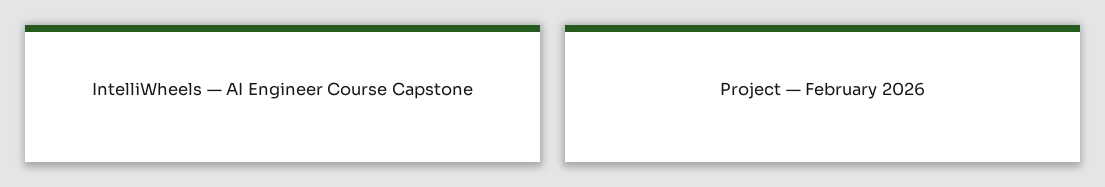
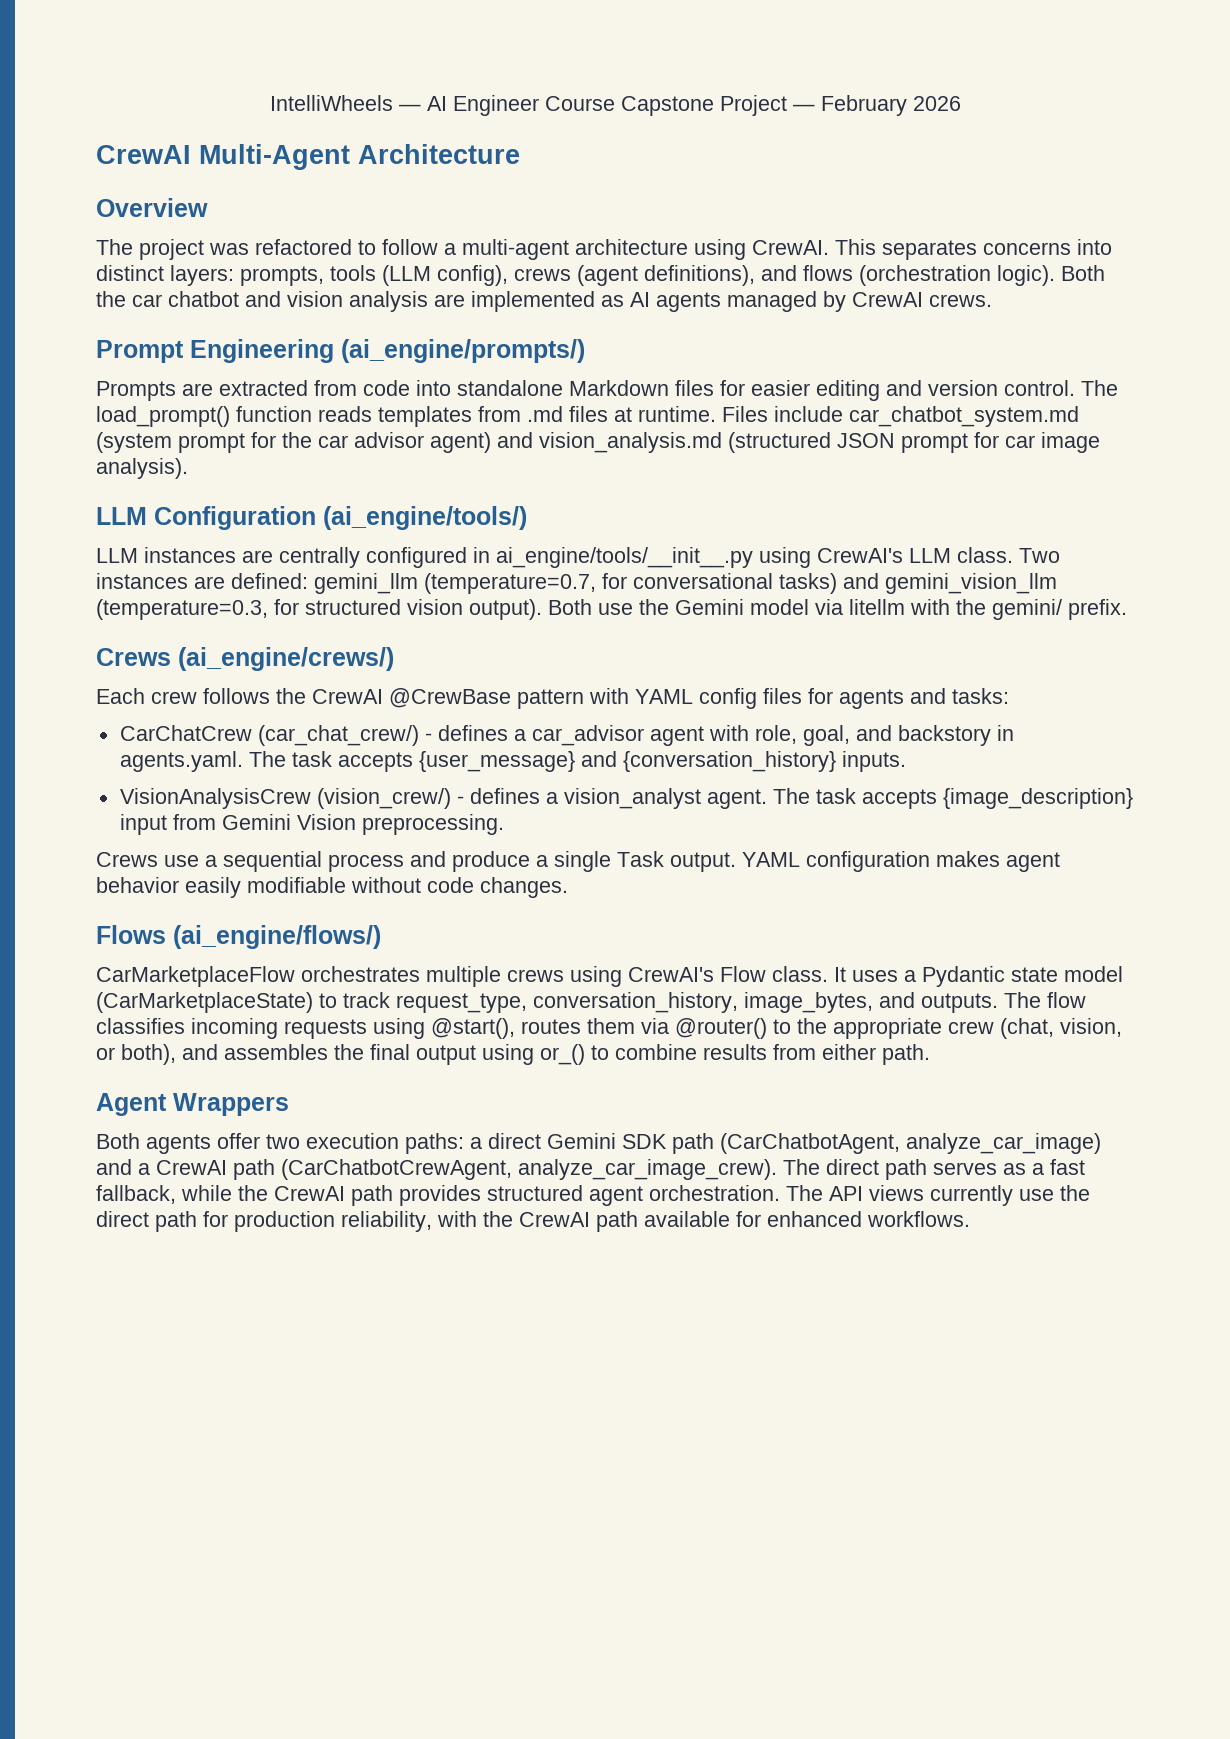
+ CrewAI Multi-Agent Architecture
+ Overview
+ The project was refactored to follow a multi-agent architecture using CrewAI. This separates concerns into distinct layers: prompts, tools (LLM config), crews (agent definitions), and flows (orchestration logic). Both the car chatbot and vision analysis are implemented as AI agents managed by CrewAI crews.
+ Prompt Engineering (ai_engine/prompts/)
+ Prompts are extracted from code into standalone Markdown files for easier editing and version control. The load_prompt() function reads templates from .md files at runtime. Files include car_chatbot_system.md (system prompt for the car advisor agent) and vision_analysis.md (structured JSON prompt for car image analysis).
+ LLM Configuration (ai_engine/tools/)
+ LLM instances are centrally configured in ai_engine/tools/__init__.py using CrewAI's LLM class. Two instances are defined: gemini_llm (temperature=0.7, for conversational tasks) and gemini_vision_llm (temperature=0.3, for structured vision output). Both use the Gemini model via litellm with the gemini/ prefix.
+ Crews (ai_engine/crews/)
+ Each crew follows the CrewAI @CrewBase pattern with YAML config files for agents and tasks:
+ CarChatCrew (car_chat_crew/) - defines a car_advisor agent with role, goal, and backstory in agents.yaml. The task accepts {user_message} and {conversation_history} inputs.
+ VisionAnalysisCrew (vision_crew/) - defines a vision_analyst agent. The task accepts {image_description} input from Gemini Vision preprocessing.
+ Crews use a sequential process and produce a single Task output. YAML configuration makes agent behavior easily modifiable without code changes.
+ Flows (ai_engine/flows/)
+ CarMarketplaceFlow orchestrates multiple crews using CrewAI's Flow class. It uses a Pydantic state model (CarMarketplaceState) to track request_type, conversation_history, image_bytes, and outputs. The flow classifies incoming requests using @start(), routes them via @router() to the appropriate crew (chat, vision, or both), and assembles the final output using or_() to combine results from either path.
+ Agent Wrappers
+ Both agents offer two execution paths: a direct Gemini SDK path (CarChatbotAgent, analyze_car_image) and a CrewAI path (CarChatbotCrewAgent, analyze_car_image_crew). The direct path serves as a fast fallback, while the CrewAI path provides structured agent orchestration. The API views currently use the direct path for production reliability, with the CrewAI path available for enhanced workflows.

